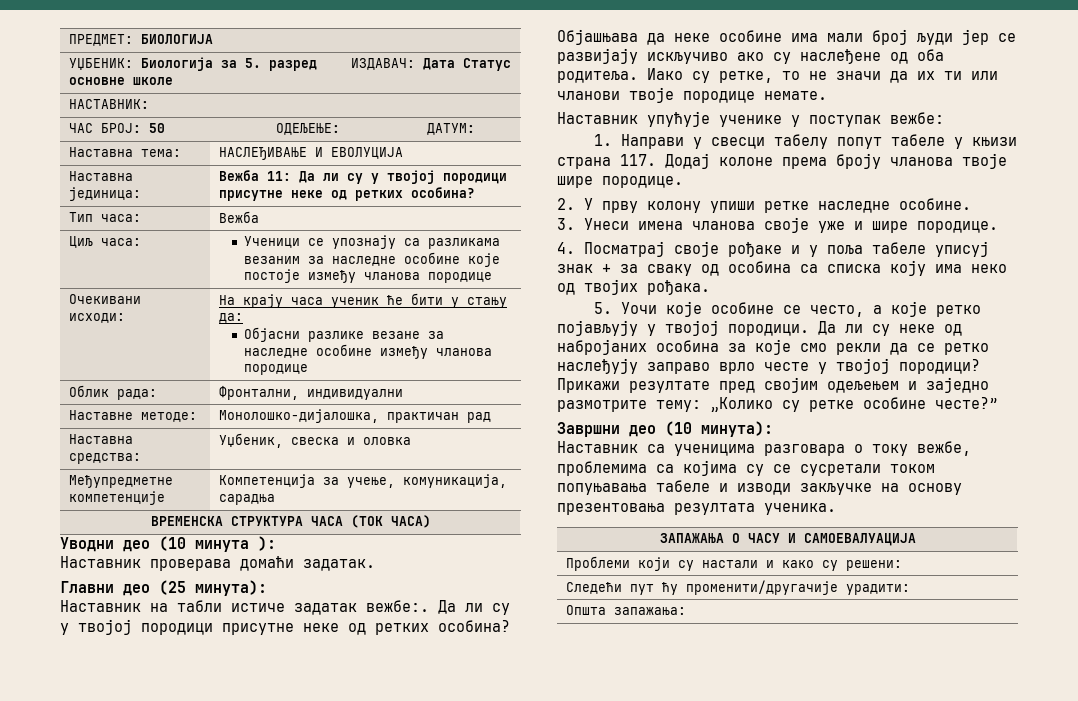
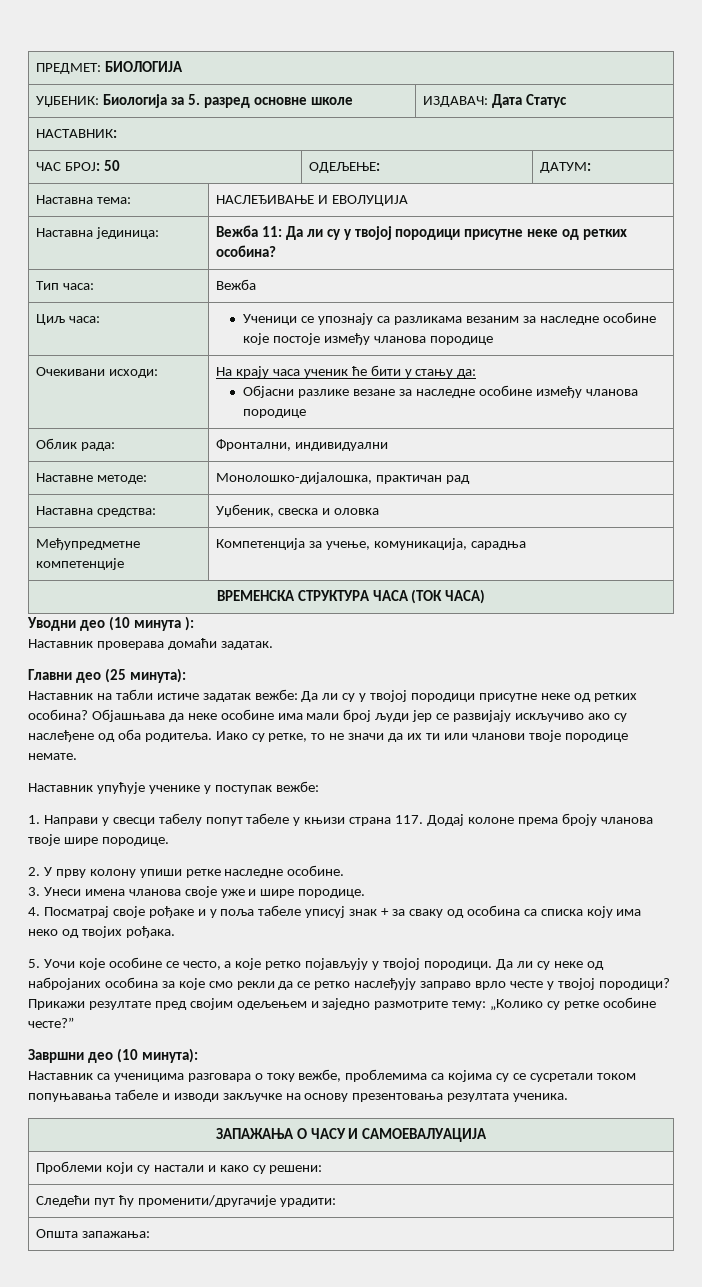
- Наставник на табли истиче задатак вежбе:. Да ли су у твојој породици присутне неке од ретких особина?
+ Наставник на табли истиче задатак вежбе: Да ли су у твојој породици присутне неке од ретких особина?

